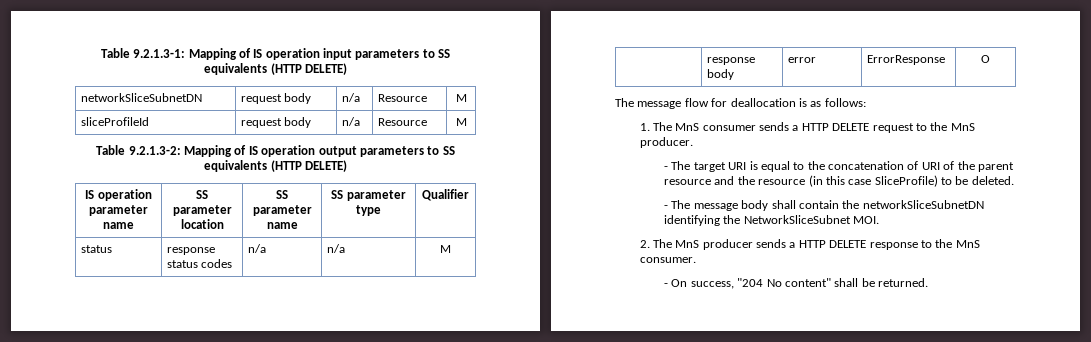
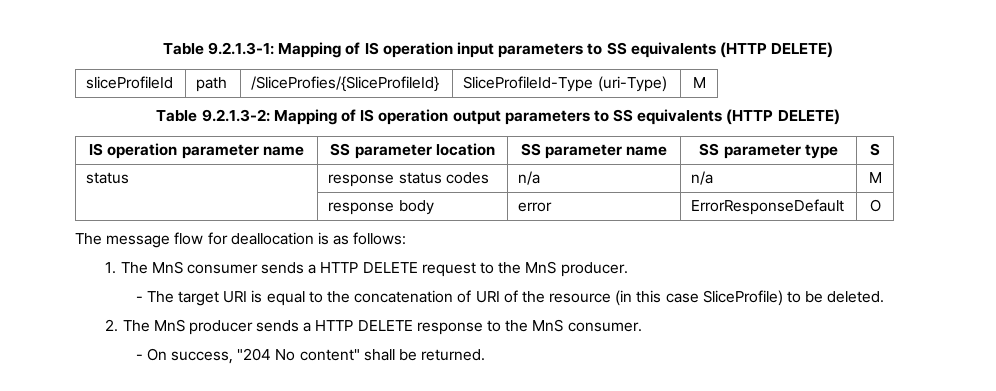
- networkSliceSubnetDN | request body | n/a | Resource | M
- sliceProfileId | request body | n/a | Resource | M
+ sliceProfileId | path | /SliceProfies/{SliceProfileId} | SliceProfileId-Type (uri-Type) | M
- IS operation parameter name | SS parameter location | SS parameter name | SS parameter type | Qualifier
+ IS operation parameter name | SS parameter location | SS parameter name | SS parameter type | S
- | response body | error | ErrorResponse | O
+ | response body | error | ErrorResponseDefault | O
- - The target URI is equal to the concatenation of URI of the parent resource and the resource (in this case SliceProfile) to be deleted.
+ - The target URI is equal to the concatenation of URI of the resource (in this case SliceProfile) to be deleted.
- - The message body shall contain the networkSliceSubnetDN identifying the NetworkSliceSubnet MOI.

